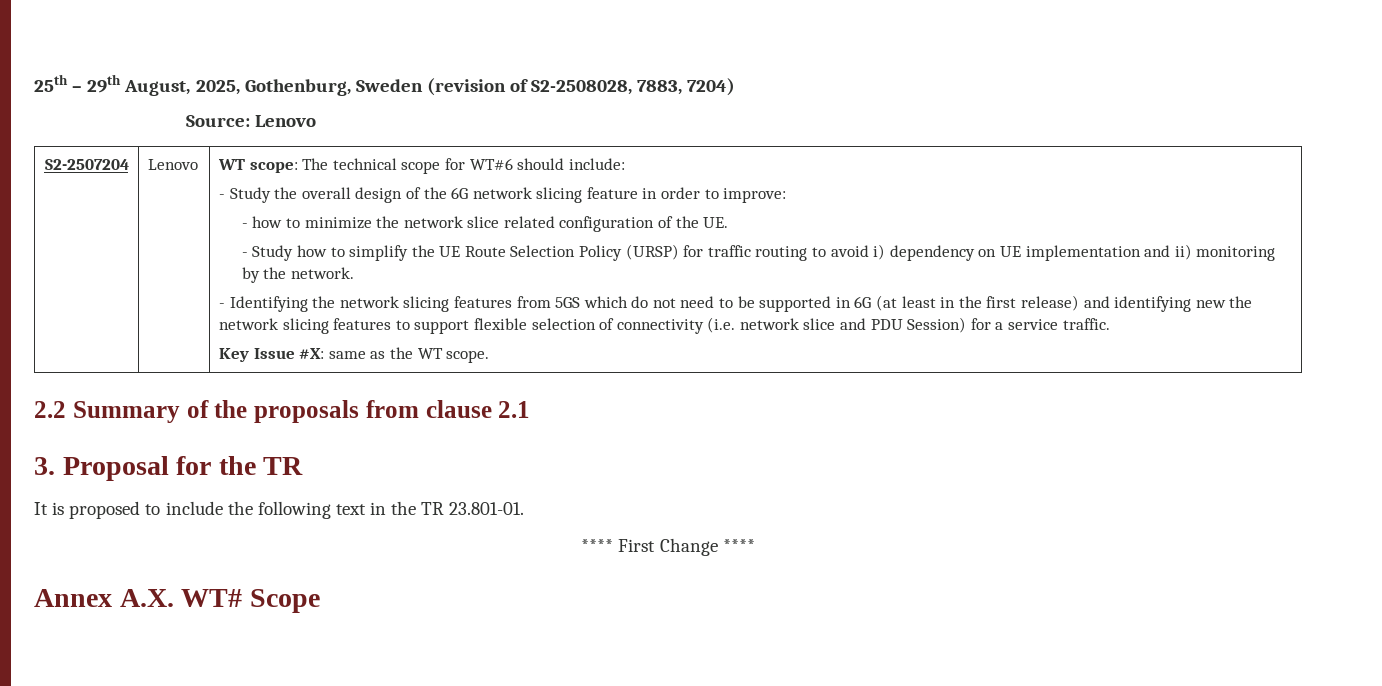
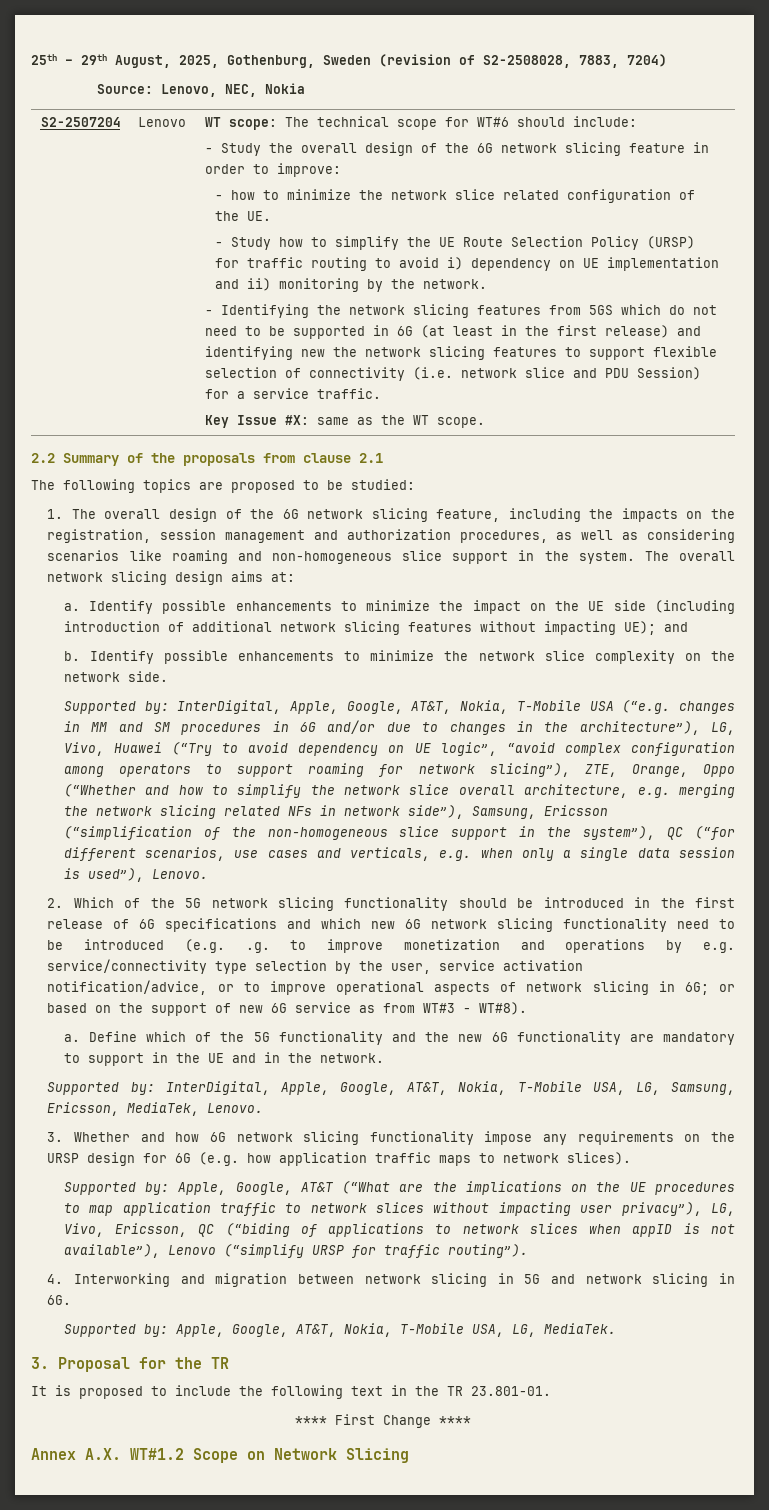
- Source: Lenovo
+ Source: Lenovo, NEC, Nokia
+ The following topics are proposed to be studied:
+ 1. The overall design of the 6G network slicing feature, including the impacts on the registration, session management and authorization procedures, as well as considering scenarios like roaming and non-homogeneous slice support in the system. The overall network slicing design aims at:
+ a. Identify possible enhancements to minimize the impact on the UE side (including introduction of additional network slicing features without impacting UE); and
+ b. Identify possible enhancements to minimize the network slice complexity on the network side.
+ Supported by: InterDigital, Apple, Google, AT&T, Nokia, T-Mobile USA (“e.g. changes in MM and SM procedures in 6G and/or due to changes in the architecture”), LG, Vivo, Huawei (“Try to avoid dependency on UE logic”, “avoid complex configuration among operators to support roaming for network slicing”), ZTE, Orange, Oppo (“Whether and how to simplify the network slice overall architecture, e.g. merging the network slicing related NFs in network side”), Samsung, Ericsson (“simplification of the non-homogeneous slice support in the system”), QC (“for different scenarios, use cases and verticals, e.g. when only a single data session is used”), Lenovo.
+ 2. Which of the 5G network slicing functionality should be introduced in the first release of 6G specifications and which new 6G network slicing functionality need to be introduced (e.g. .g. to improve monetization and operations by e.g. service/connectivity type selection by the user, service activation notification/advice, or to improve operational aspects of network slicing in 6G; or based on the support of new 6G service as from WT#3 - WT#8).
+ a. Define which of the 5G functionality and the new 6G functionality are mandatory to support in the UE and in the network.
+ Supported by: InterDigital, Apple, Google, AT&T, Nokia, T-Mobile USA, LG, Samsung, Ericsson, MediaTek, Lenovo.
+ 3. Whether and how 6G network slicing functionality impose any requirements on the URSP design for 6G (e.g. how application traffic maps to network slices).
+ Supported by: Apple, Google, AT&T (“What are the implications on the UE procedures to map application traffic to network slices without impacting user privacy”), LG, Vivo, Ericsson, QC (“biding of applications to network slices when appID is not available”), Lenovo (“simplify URSP for traffic routing”).
+ 4. Interworking and migration between network slicing in 5G and network slicing in 6G.
+ Supported by: Apple, Google, AT&T, Nokia, T-Mobile USA, LG, MediaTek.
- Annex A.X. WT# Scope
+ Annex A.X. WT#1.2 Scope on Network Slicing

